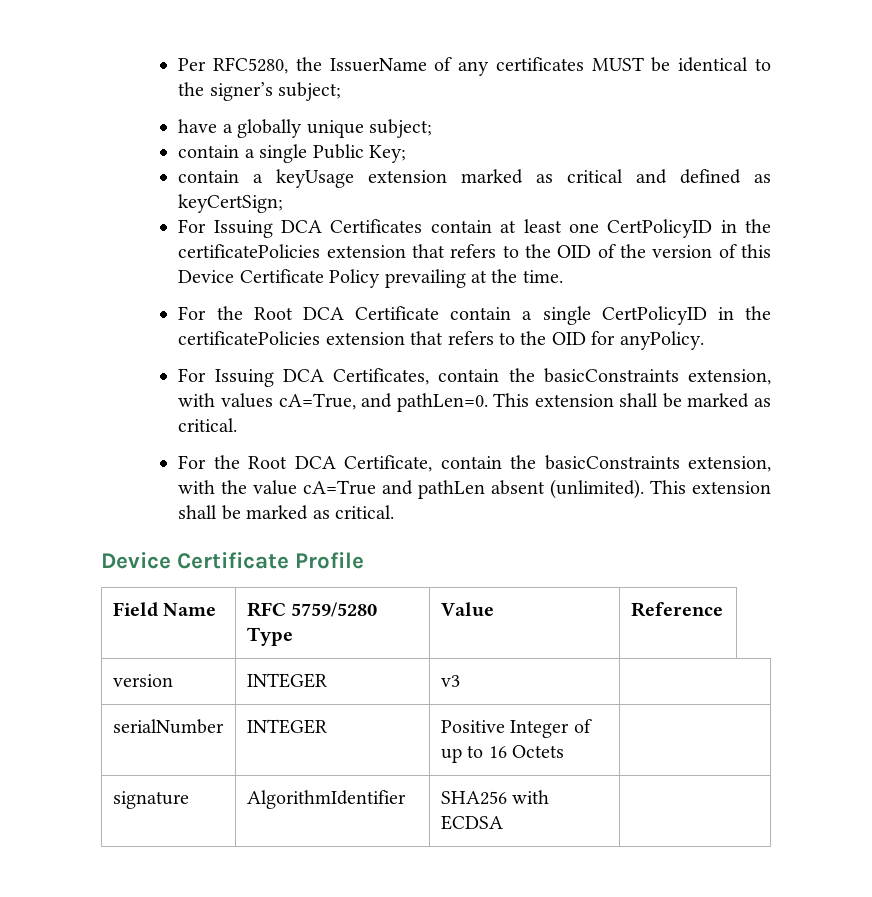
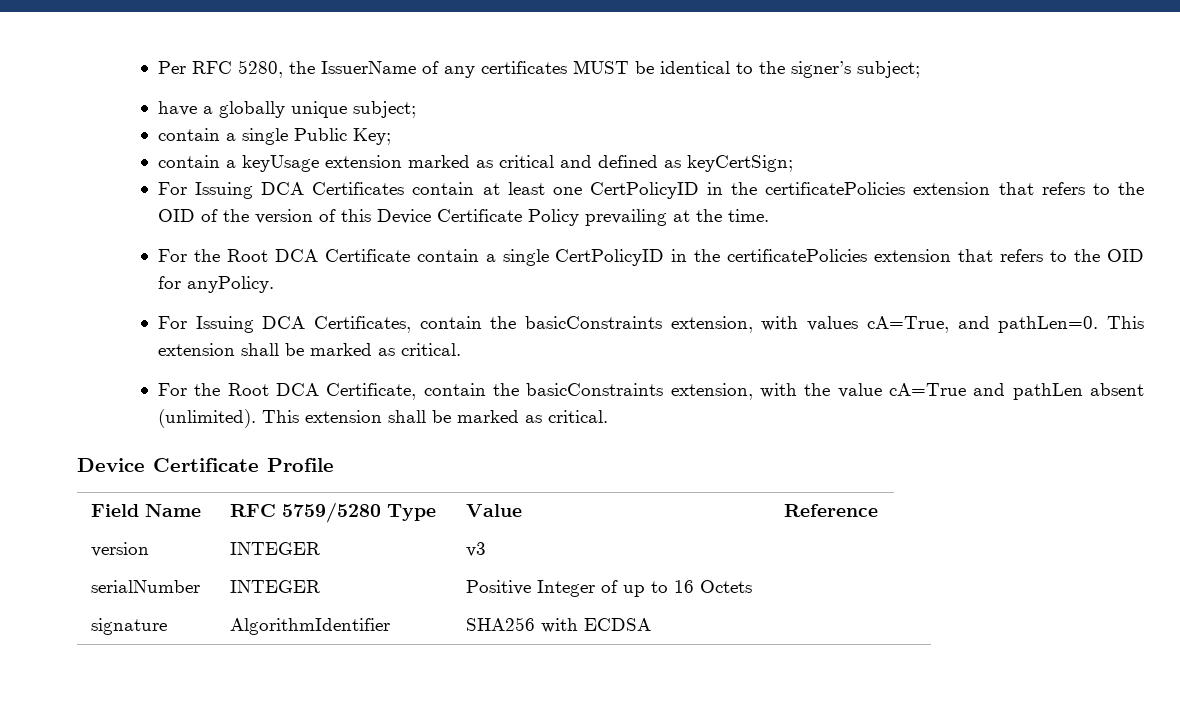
- Per RFC5280, the IssuerName of any certificates MUST be identical to the signer’s subject;
+ Per RFC 5280, the IssuerName of any certificates MUST be identical to the signer’s subject;

